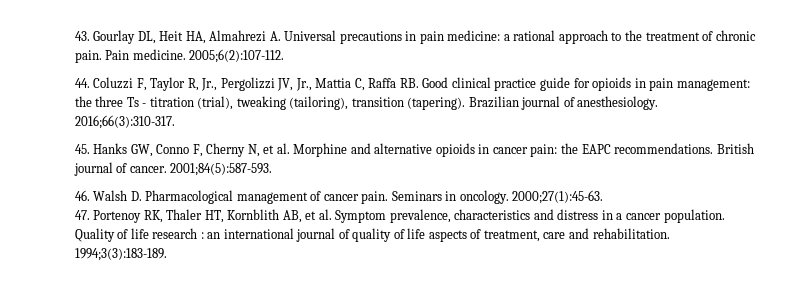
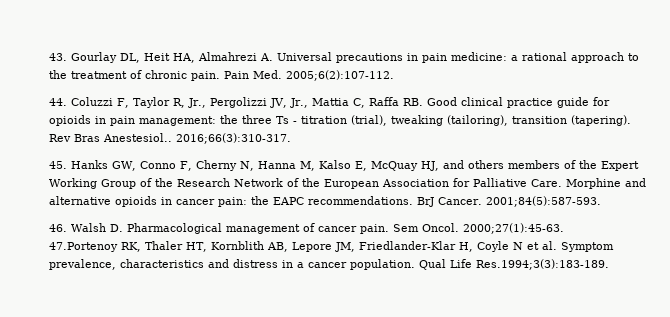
- Pain medicine. 2005;6(2):107-112.
+ Pain Med. 2005;6(2):107-112.
- Brazilian journal of anesthesiology.
+ Rev Bras Anestesiol..
- 45. Hanks GW, Conno F, Cherny N, et al. Morphine and alternative opioids in cancer pain: the EAPC recommendations.
+ 45. Hanks GW, Conno F, Cherny N, Hanna M, Kalso E, McQuay HJ, and others members of the Expert Working Group of the Research Network of the European Association for Palliative Care. Morphine and alternative opioids in cancer pain: the EAPC recommendations.
- British journal of cancer.
+ BrJ Cancer.
- Seminars in oncology.
+ Sem Oncol.
- 47. Portenoy RK, Thaler HT, Kornblith AB, et al. Symptom prevalence, characteristics and distress in a cancer population.
+ 47.Portenoy RK, Thaler HT, Kornblith AB, Lepore JM, Friedlander-Klar H, Coyle N et al. Symptom prevalence, characteristics and distress in a cancer population.
- Quality of life research : an international journal of quality of life aspects of treatment, care and rehabilitation. 1994;3(3):183-189.
+ Qual Life Res.1994;3(3):183-189.

